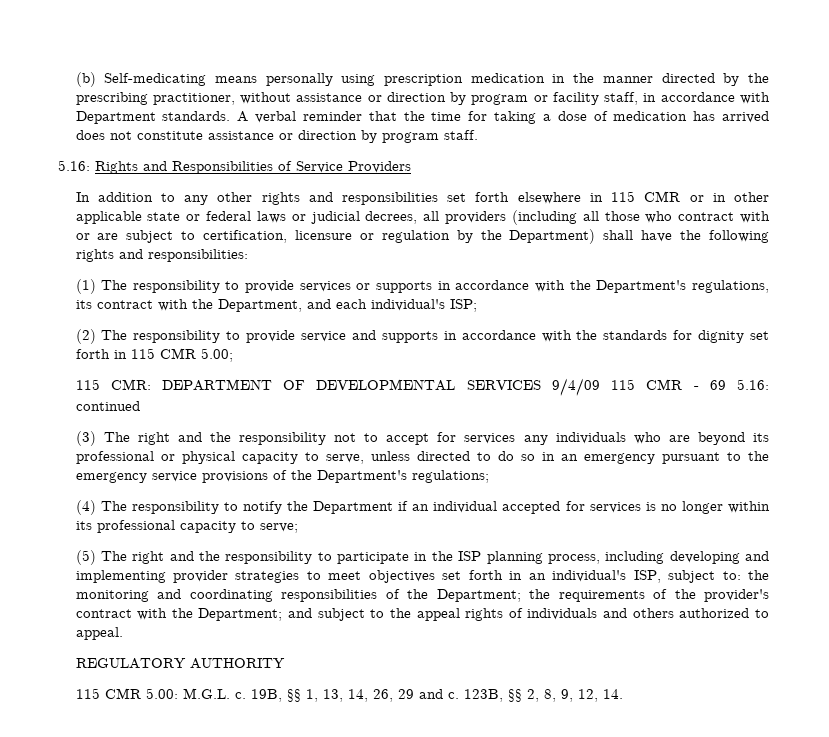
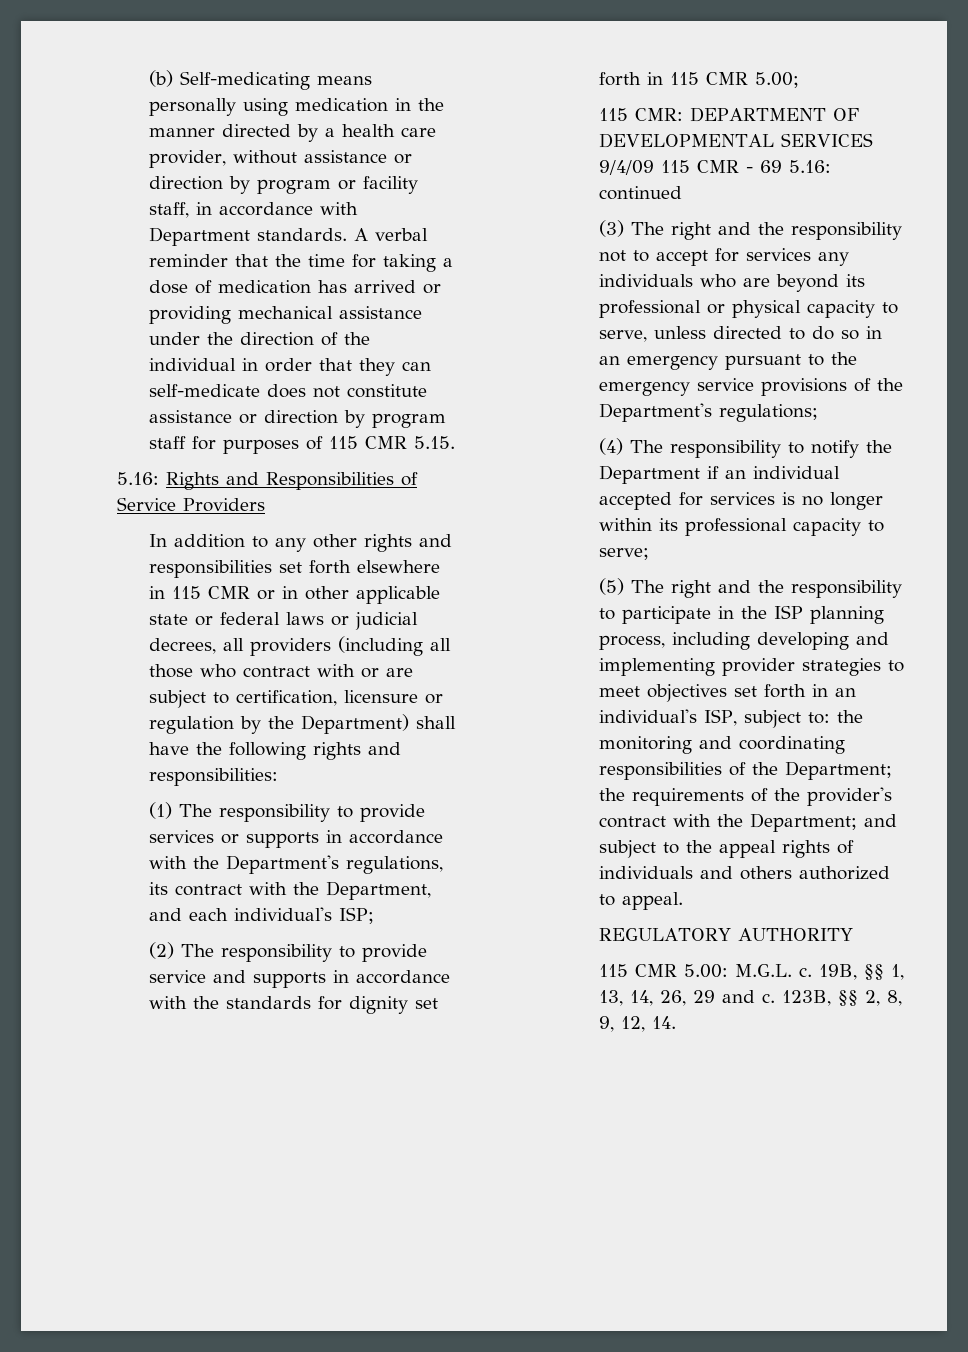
- (b) Self-medicating means personally using prescription medication in the manner directed by the prescribing practitioner, without assistance or direction by program or facility staff, in accordance with Department standards.
+ (b) Self-medicating means personally using medication in the manner directed by a health care provider, without assistance or direction by program or facility staff, in accordance with Department standards.
- A verbal reminder that the time for taking a dose of medication has arrived does not constitute assistance or direction by program staff.
+ A verbal reminder that the time for taking a dose of medication has arrived or providing mechanical assistance under the direction of the individual in order that they can self-medicate does not constitute assistance or direction by program staff for purposes of 115 CMR 5.15.

